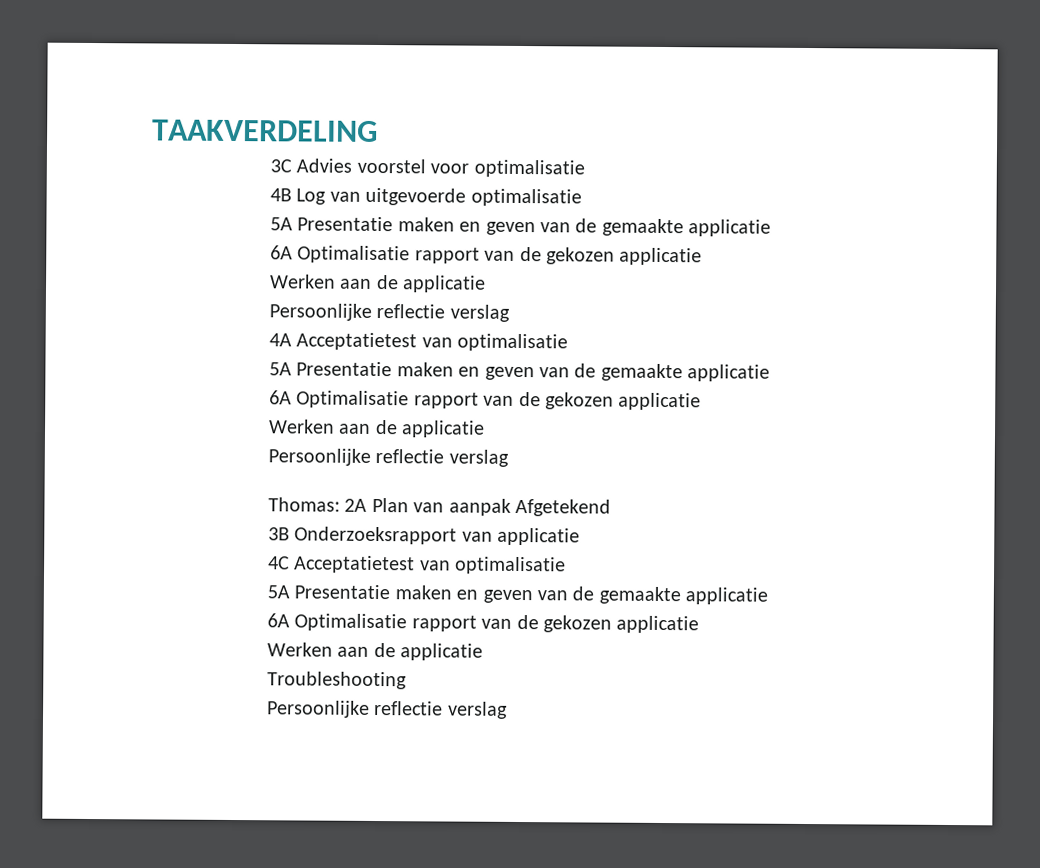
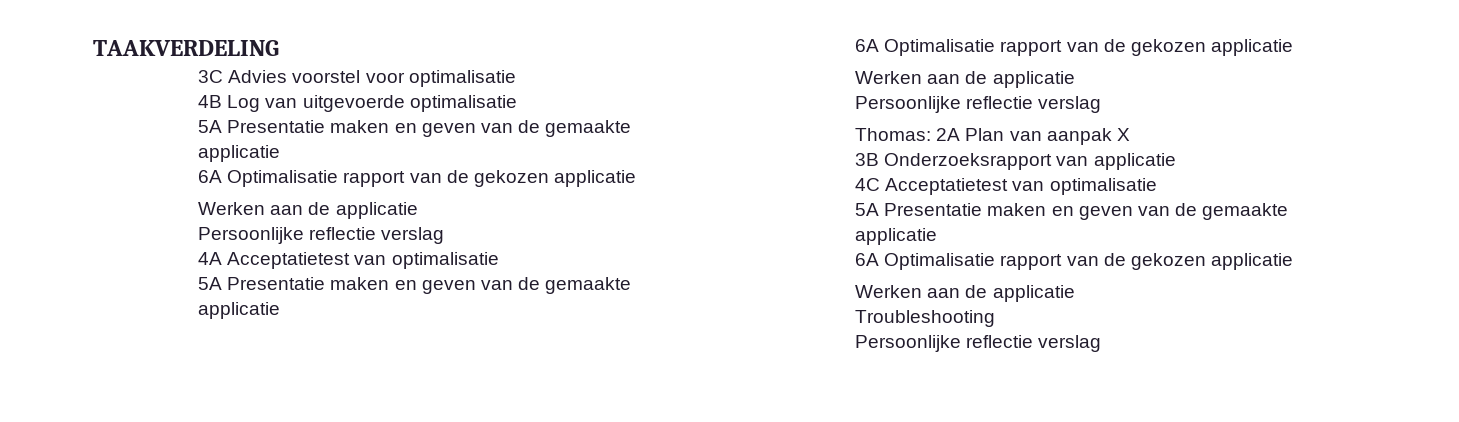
- Thomas: 2A Plan van aanpak Afgetekend
+ Thomas: 2A Plan van aanpak X

